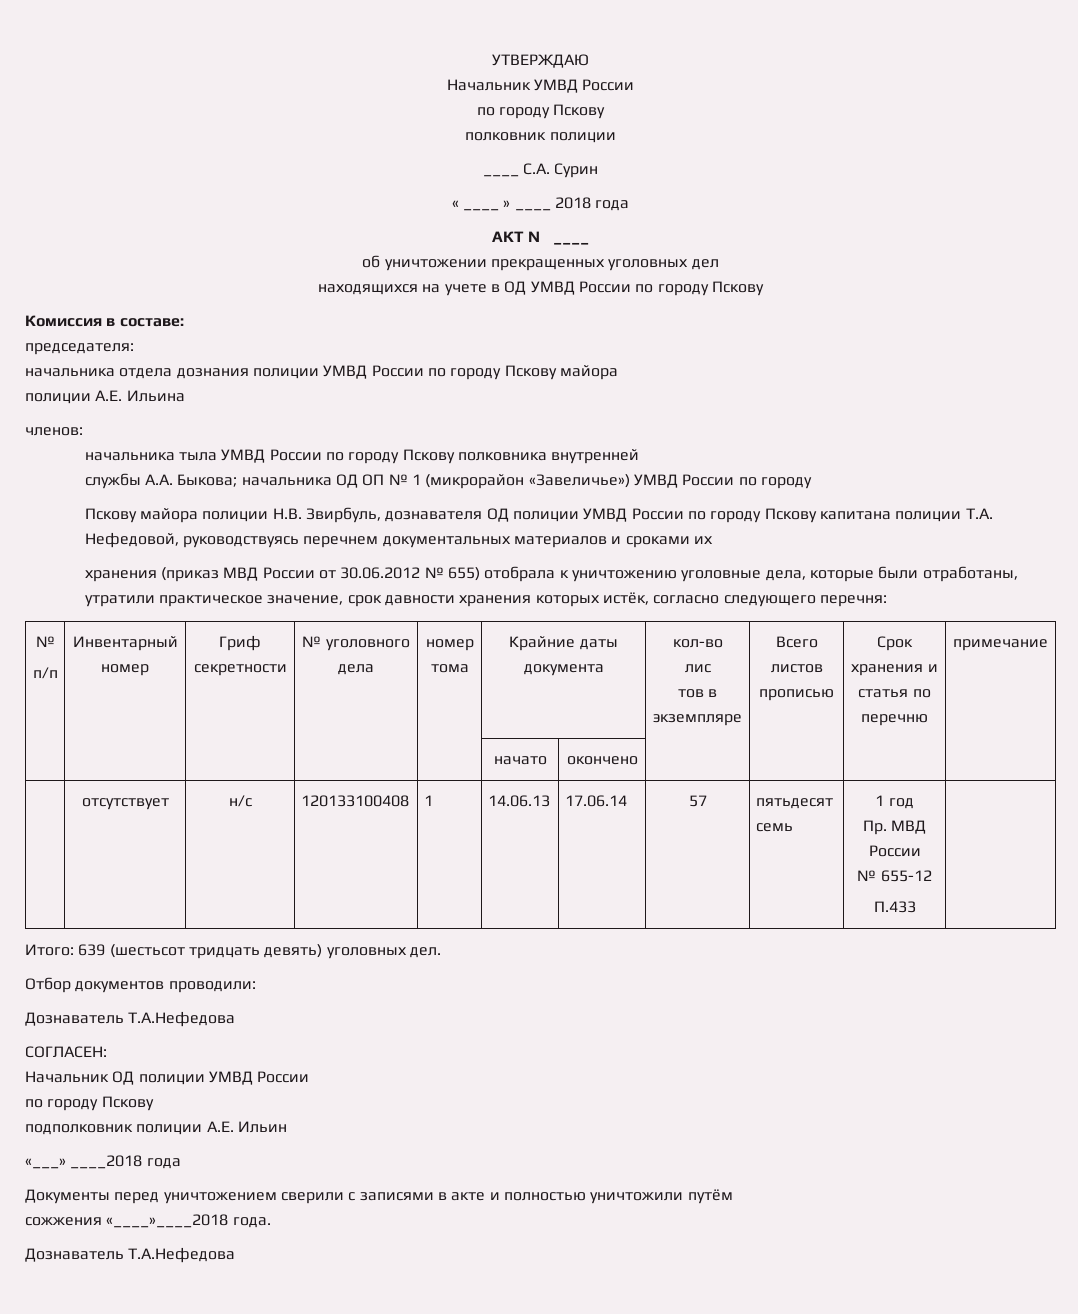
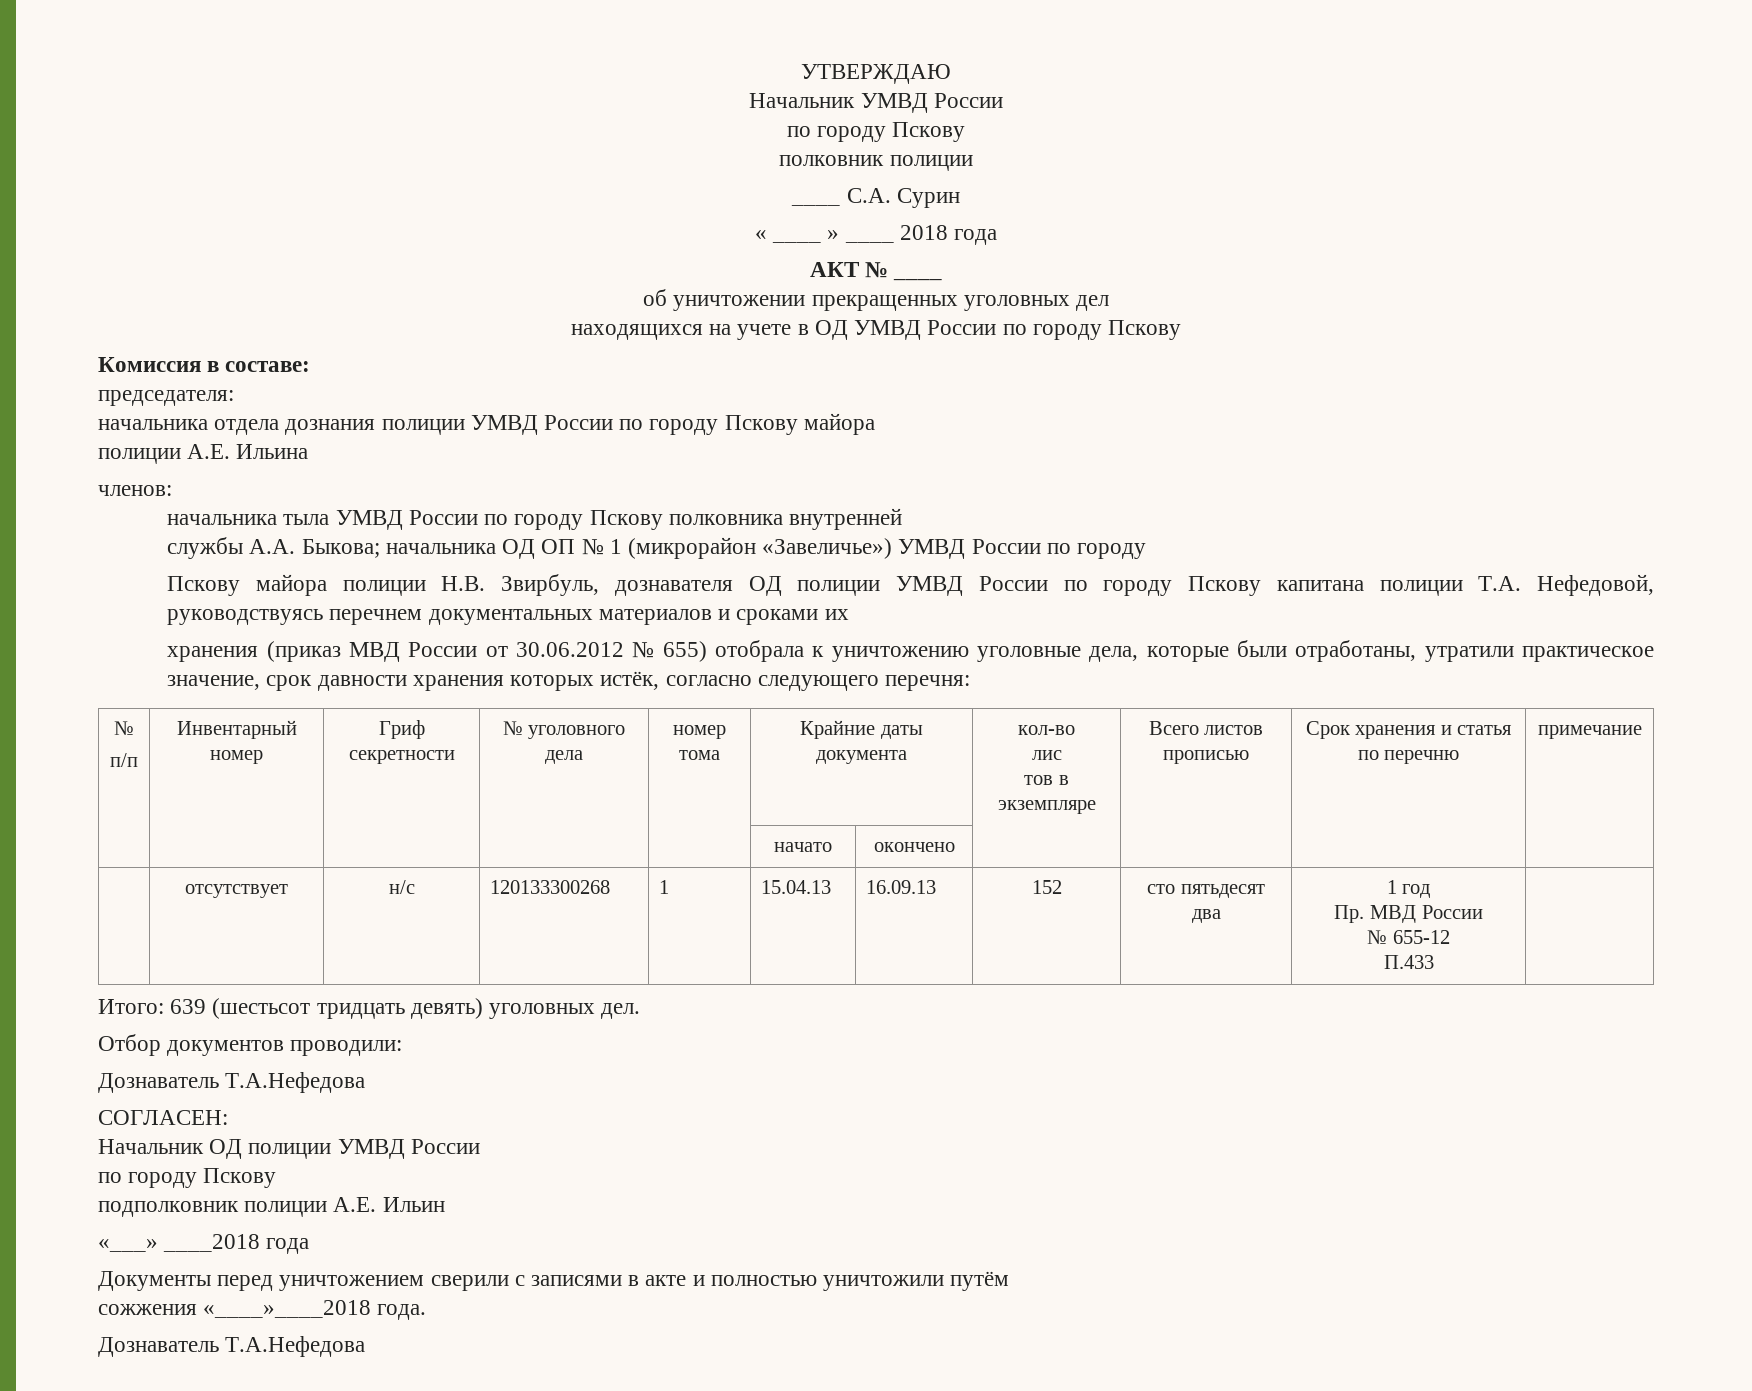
- | отсутствует | н/с | 120133100408 | 1 | 14.06.13 | 17.06.14 | 57 | пятьдесят семь | 1 год
+ | отсутствует | н/с | 120133300268 | 1 | 15.04.13 | 16.09.13 | 152 | сто пятьдесят два | 1 год

